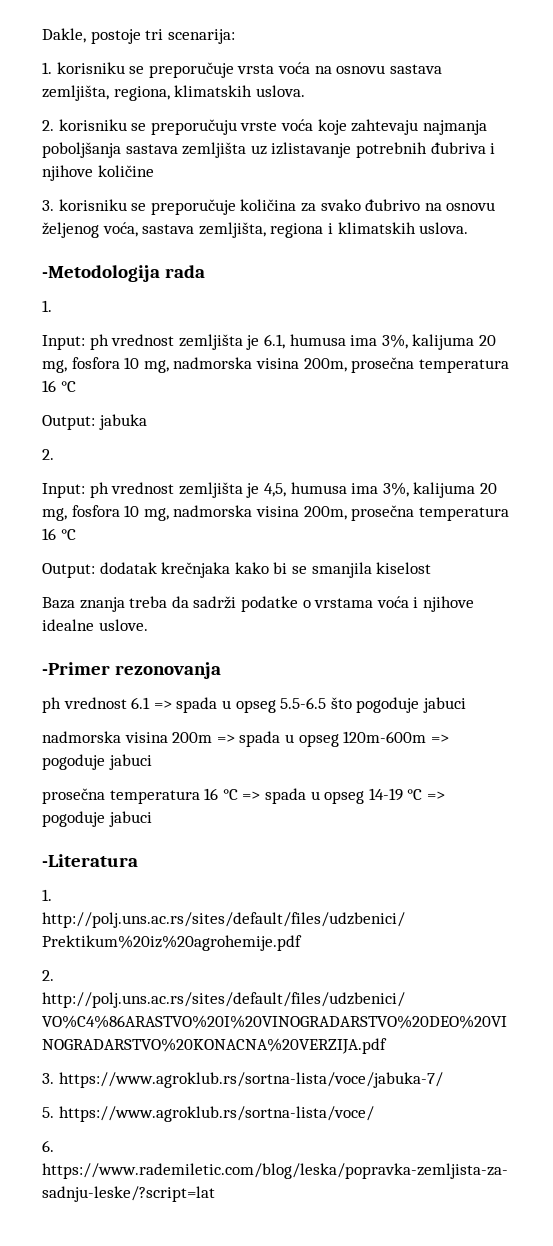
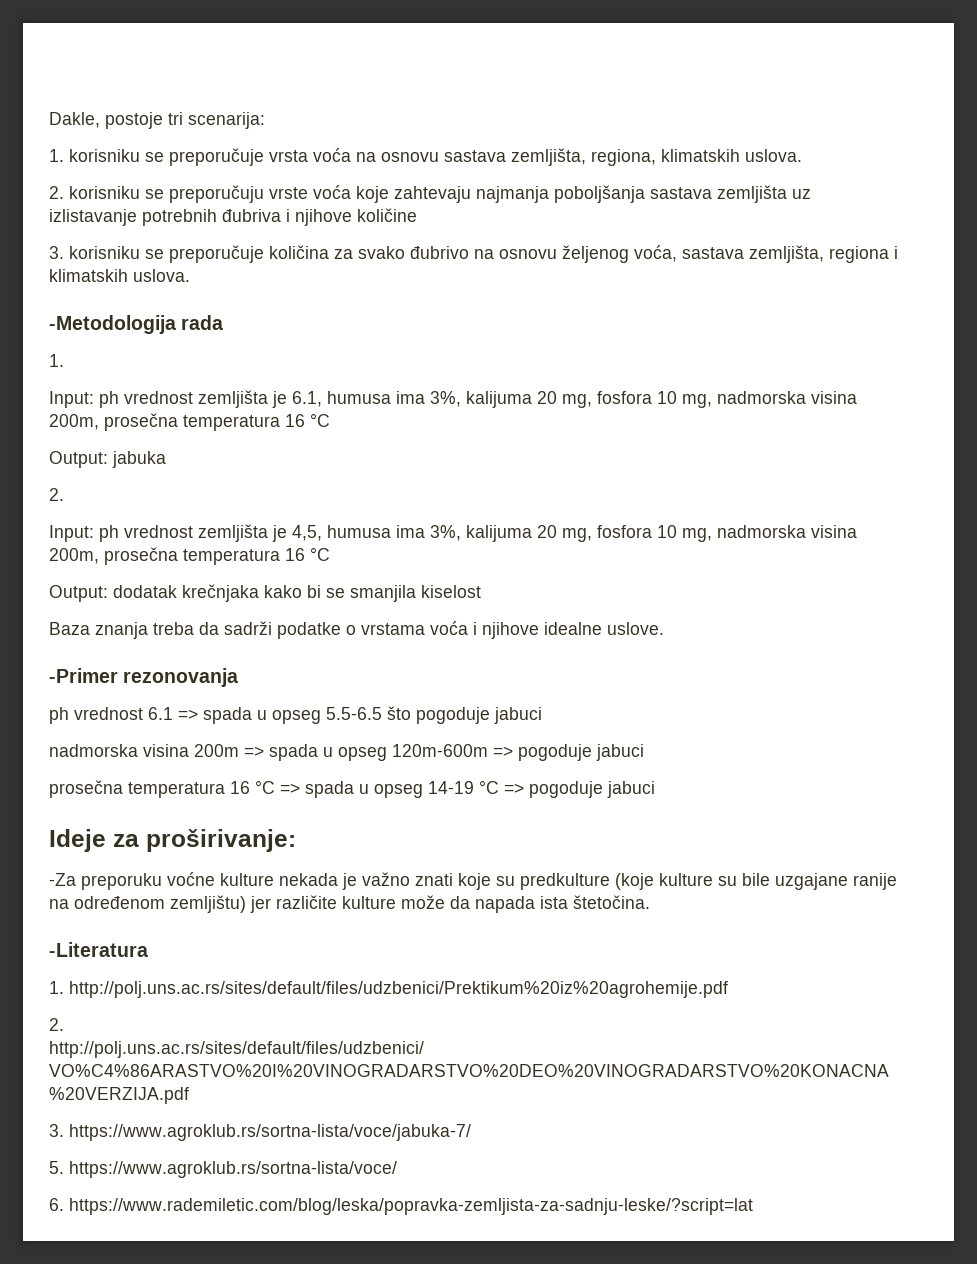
+ Ideje za proširivanje:
+ -Za preporuku voćne kulture nekada je važno znati koje su predkulture (koje kulture su bile uzgajane ranije na određenom zemljištu) jer različite kulture može da napada ista štetočina.

